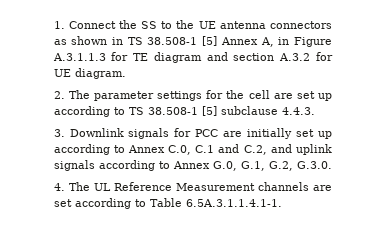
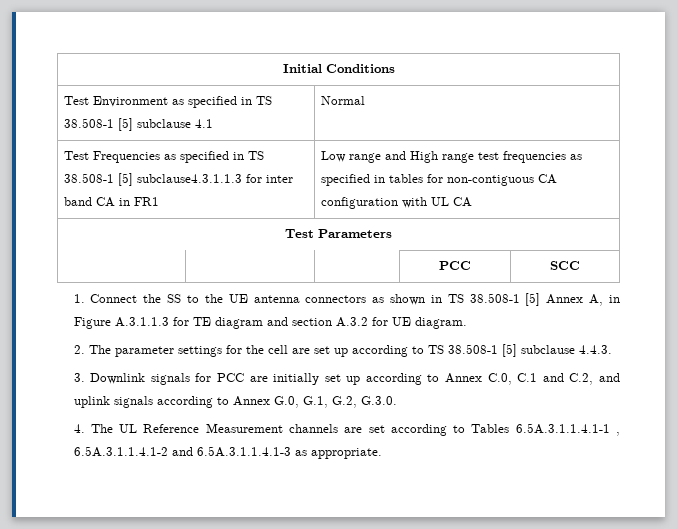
+ Initial Conditions
+ Test Environment as specified in TS 38.508-1 [5] subclause 4.1 | Normal
+ Test Frequencies as specified in TS 38.508-1 [5] subclause4.3.1.1.3 for inter band CA in FR1 | Low range and High range test frequencies as specified in tables for non-contiguous CA configuration with UL CA
+ Test Parameters
+ | | | PCC | SCC
- 4. The UL Reference Measurement channels are set according to Table 6.5A.3.1.1.4.1-1.
+ 4. The UL Reference Measurement channels are set according to Tables 6.5A.3.1.1.4.1-1 , 6.5A.3.1.1.4.1-2 and 6.5A.3.1.1.4.1-3 as appropriate.

